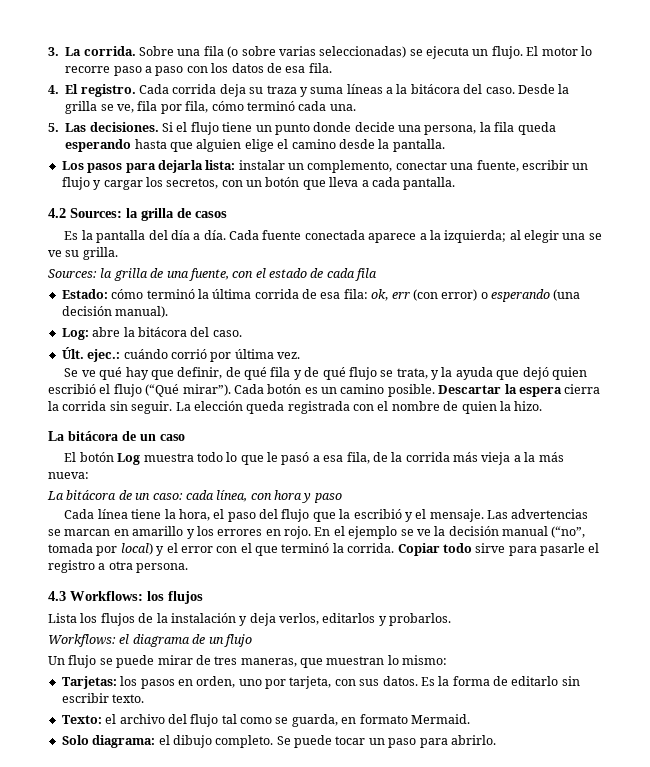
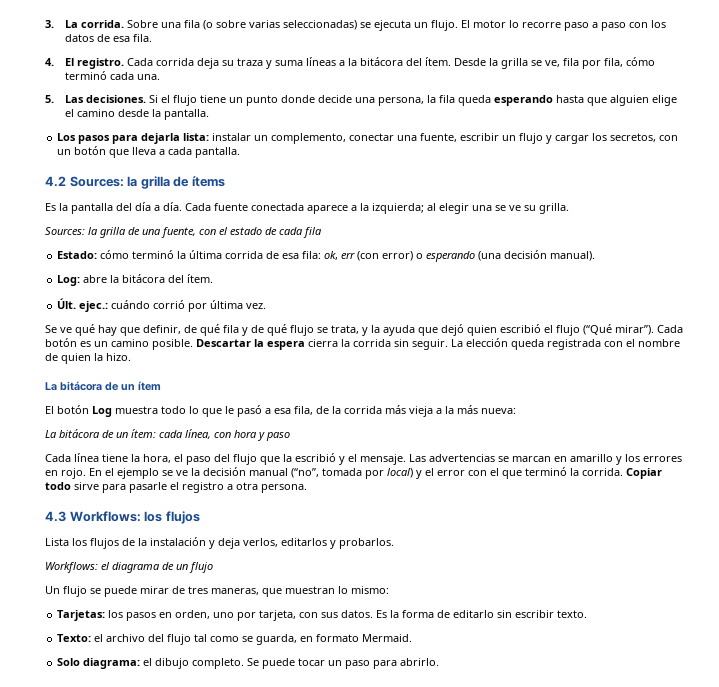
- Cada corrida deja su traza y suma líneas a la bitácora del caso.
+ Cada corrida deja su traza y suma líneas a la bitácora del ítem.
- 4.2 Sources: la grilla de casos
+ 4.2 Sources: la grilla de ítems
- Log: abre la bitácora del caso.
+ Log: abre la bitácora del ítem.
- La bitácora de un caso
+ La bitácora de un ítem
- La bitácora de un caso: cada línea, con hora y paso
+ La bitácora de un ítem: cada línea, con hora y paso

